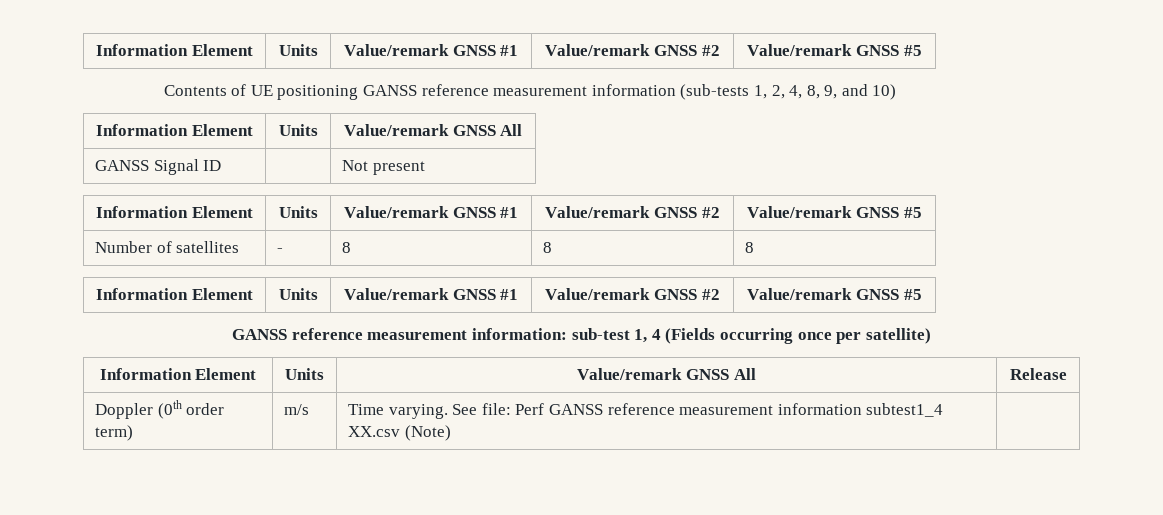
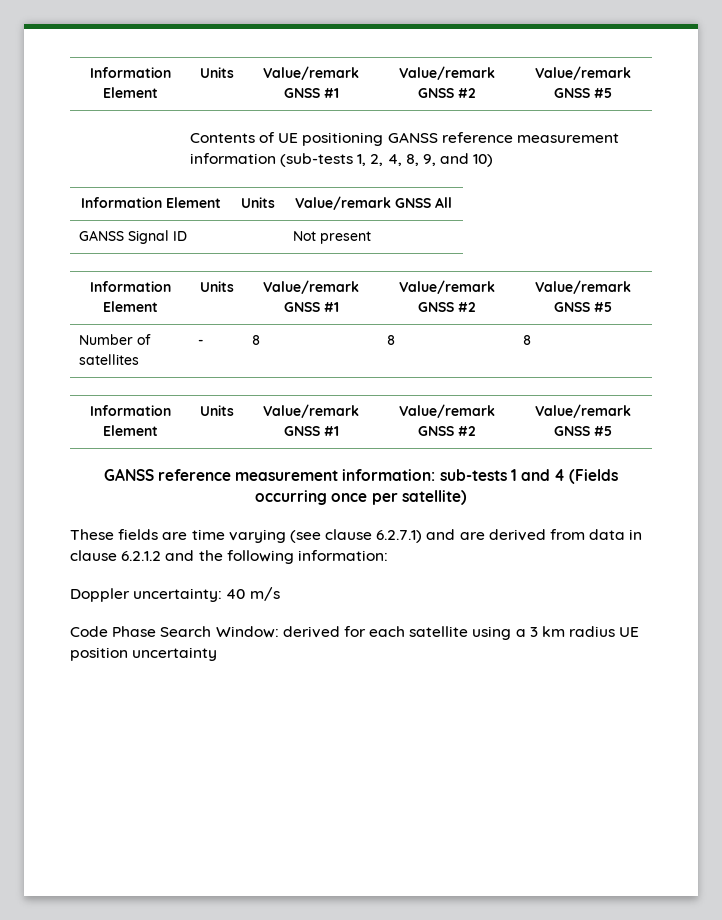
- GANSS reference measurement information: sub-test 1, 4 (Fields occurring once per satellite)
+ GANSS reference measurement information: sub-tests 1 and 4 (Fields occurring once per satellite)
- Information Element | Units | Value/remark GNSS All | Release
- Doppler (0th order term) | m/s | Time varying. See file: Perf GANSS reference measurement information subtest1_4 XX.csv (Note) |
+ These fields are time varying (see clause 6.2.7.1) and are derived from data in clause 6.2.1.2 and the following information:
+ Doppler uncertainty: 40 m/s
+ Code Phase Search Window: derived for each satellite using a 3 km radius UE position uncertainty

